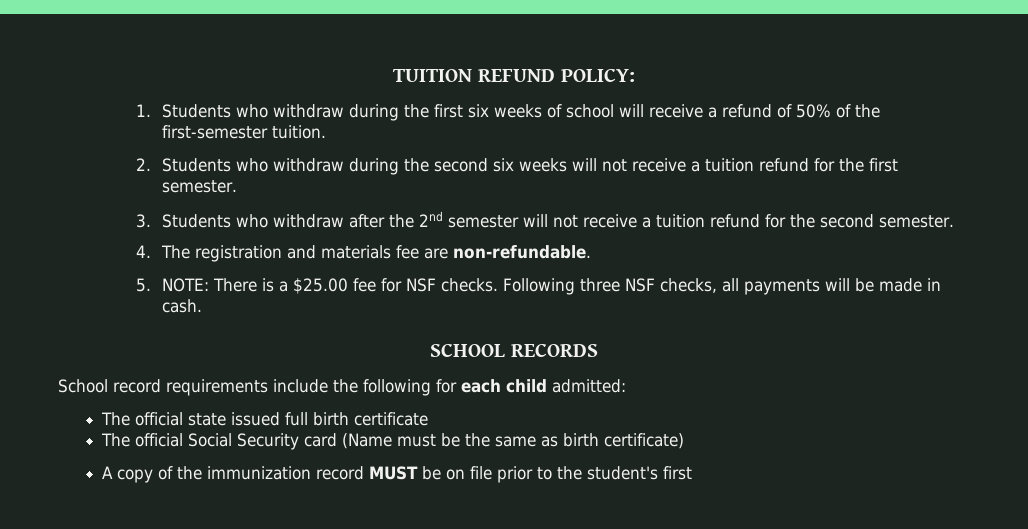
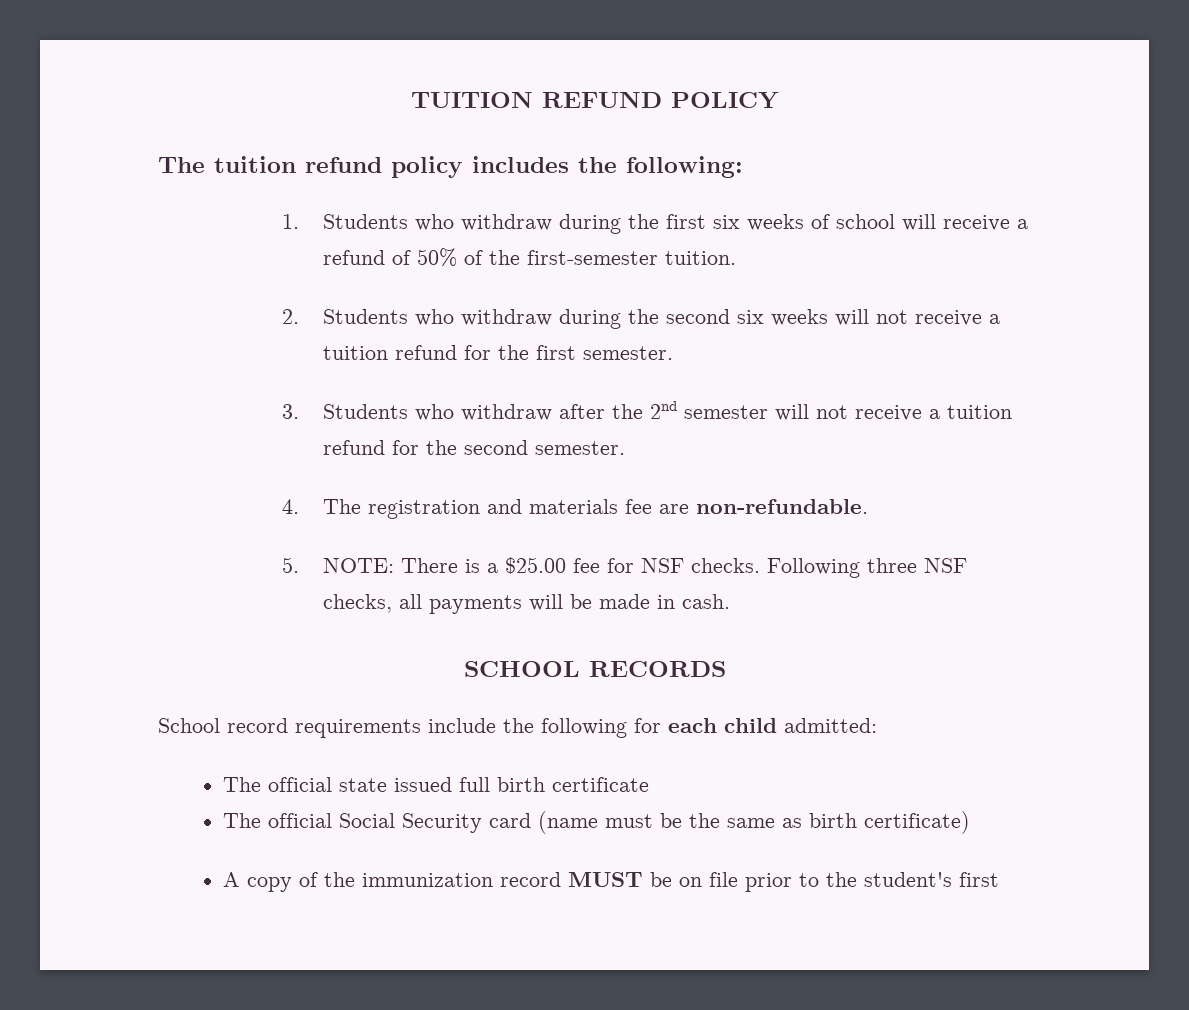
- TUITION REFUND POLICY:
+ TUITION REFUND POLICY
+ The tuition refund policy includes the following:
- The official Social Security card (Name must be the same as birth certificate)
+ The official Social Security card (name must be the same as birth certificate)

